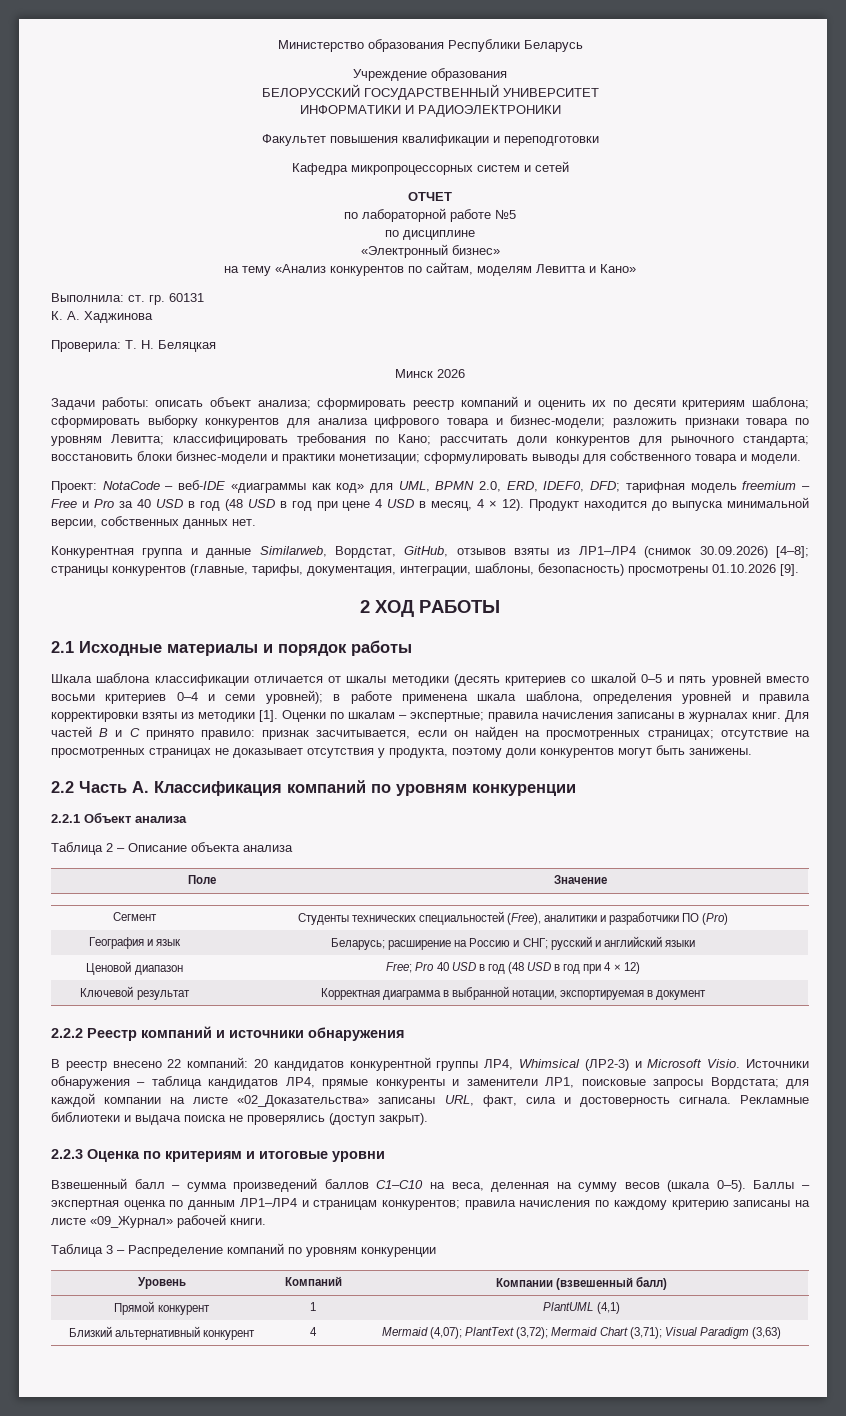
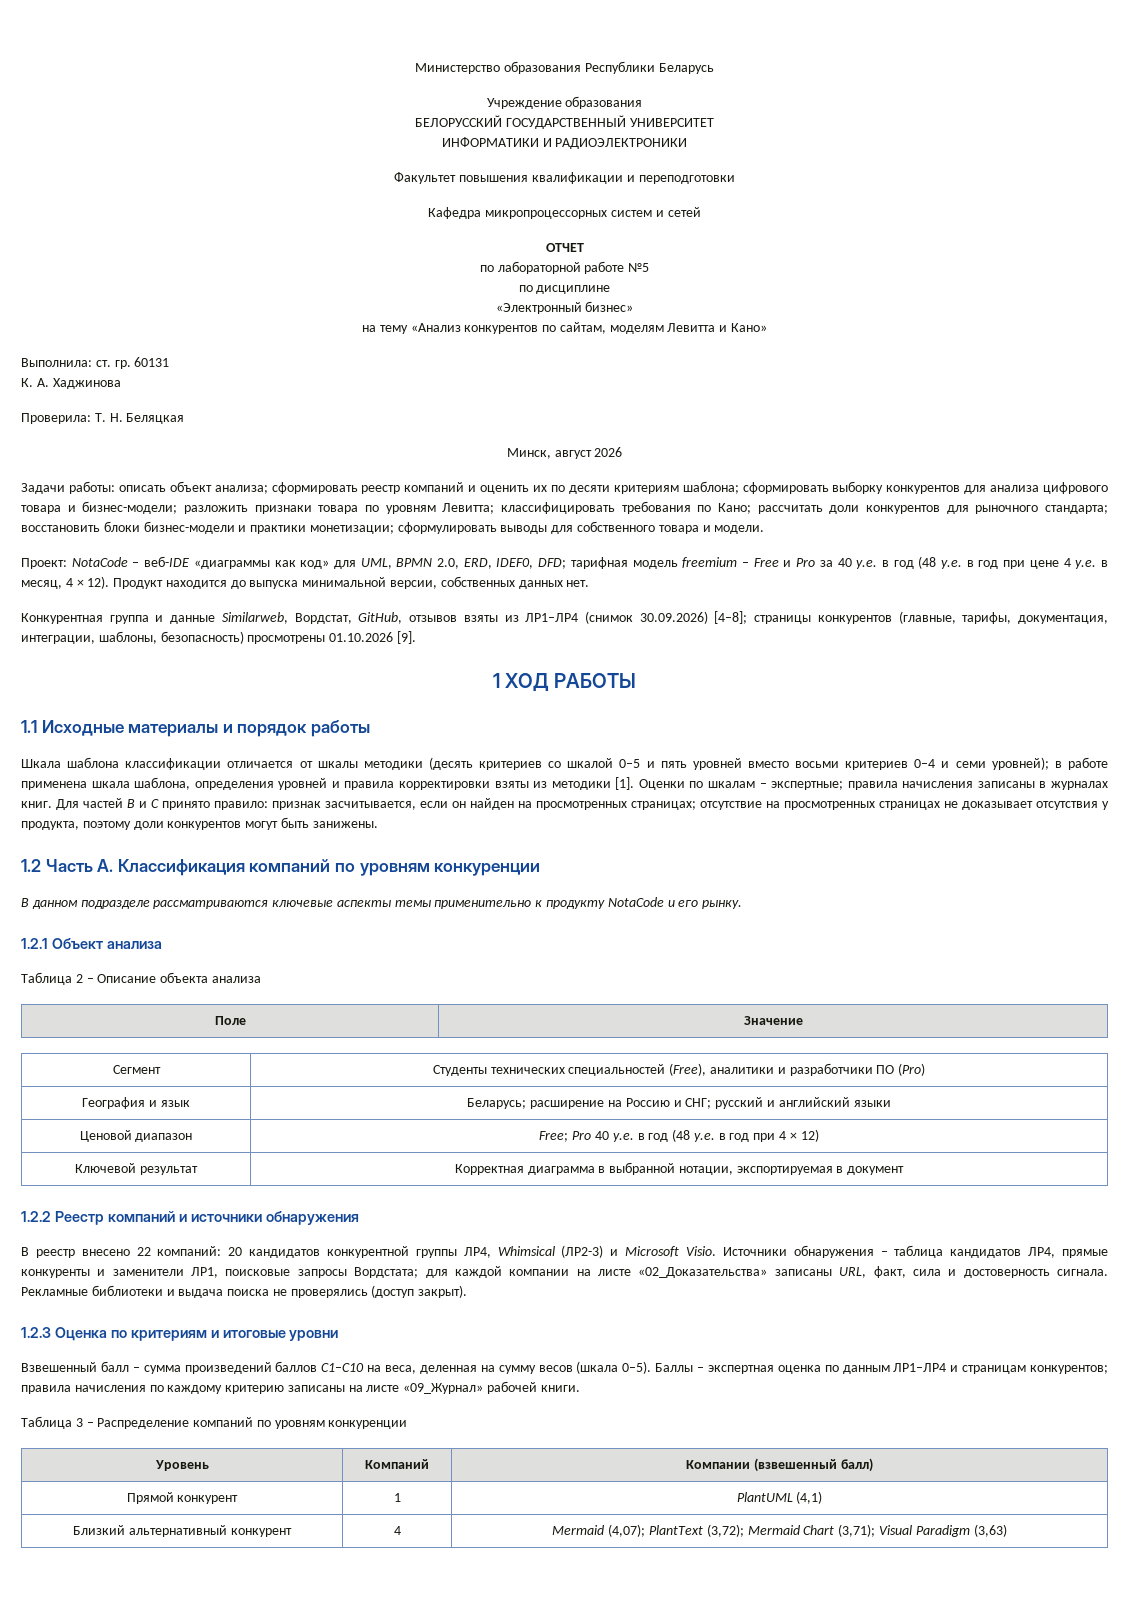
- Минск 2026
+ Минск, август 2026
- Проект: NotaCode – веб-IDE «диаграммы как код» для UML, BPMN 2.0, ERD, IDEF0, DFD; тарифная модель freemium – Free и Pro за 40 USD в год (48 USD в год при цене 4 USD в месяц, 4 × 12).
+ Проект: NotaCode – веб-IDE «диаграммы как код» для UML, BPMN 2.0, ERD, IDEF0, DFD; тарифная модель freemium – Free и Pro за 40 у.е. в год (48 у.е. в год при цене 4 у.е. в месяц, 4 × 12).
- 2 ХОД РАБОТЫ
+ 1 ХОД РАБОТЫ
- 2.1 Исходные материалы и порядок работы
+ 1.1 Исходные материалы и порядок работы
- 2.2 Часть A. Классификация компаний по уровням конкуренции
+ 1.2 Часть A. Классификация компаний по уровням конкуренции
- 2.2.1 Объект анализа
+ В данном подразделе рассматриваются ключевые аспекты темы применительно к продукту NotaCode и его рынку.
+ 1.2.1 Объект анализа
- Ценовой диапазон | Free; Pro 40 USD в год (48 USD в год при 4 × 12)
+ Ценовой диапазон | Free; Pro 40 у.е. в год (48 у.е. в год при 4 × 12)
- 2.2.2 Реестр компаний и источники обнаружения
+ 1.2.2 Реестр компаний и источники обнаружения
- 2.2.3 Оценка по критериям и итоговые уровни
+ 1.2.3 Оценка по критериям и итоговые уровни

